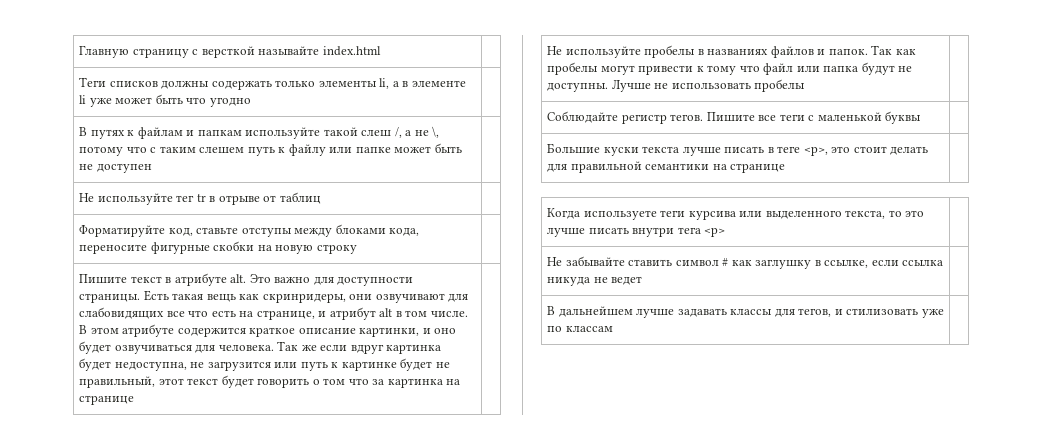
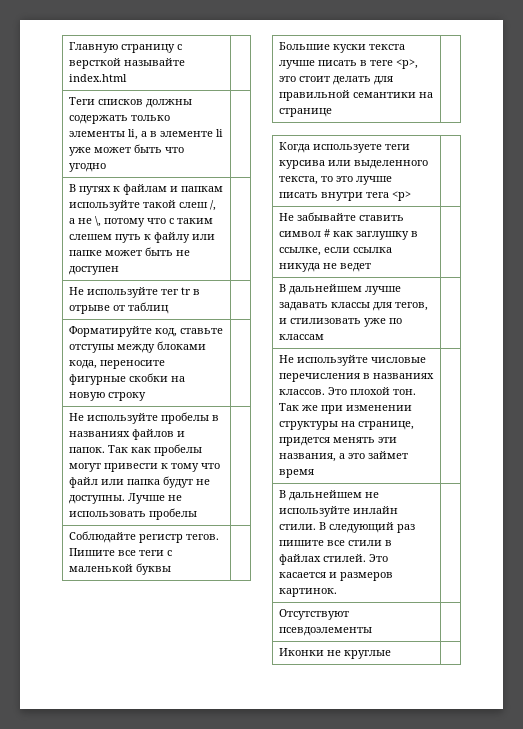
- Пишите текст в атрибуте alt. Это важно для доступности страницы. Есть такая вещь как скринридеры, они озвучивают для слабовидящих все что есть на странице, и атрибут alt в том числе. В этом атрибуте содержится краткое описание картинки, и оно будет озвучиваться для человека. Так же если вдруг картинка будет недоступна, не загрузится или путь к картинке будет не правильный, этот текст будет говорить о том что за картинка на странице
+ Не используйте числовые перечисления в названиях классов. Это плохой тон. Так же при изменении структуры на странице, придется менять эти названия, а это займет время |
+ В дальнейшем не используйте инлайн стили. В следующий раз пишите все стили в файлах стилей. Это касается и размеров картинок. |
+ Отсутствуют псевдоэлементы |
+ Иконки не круглые |

